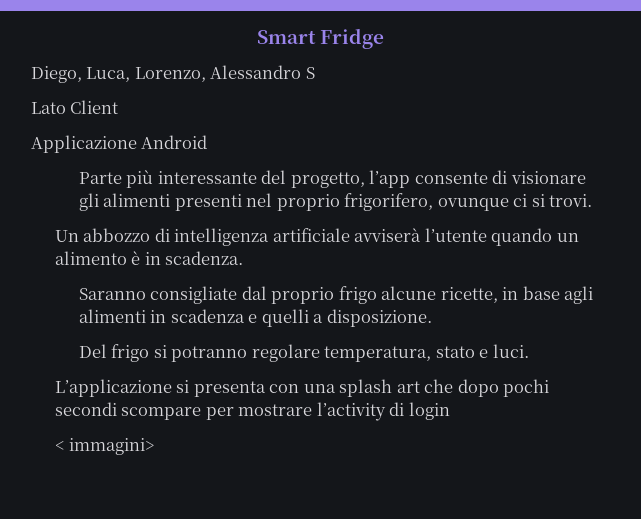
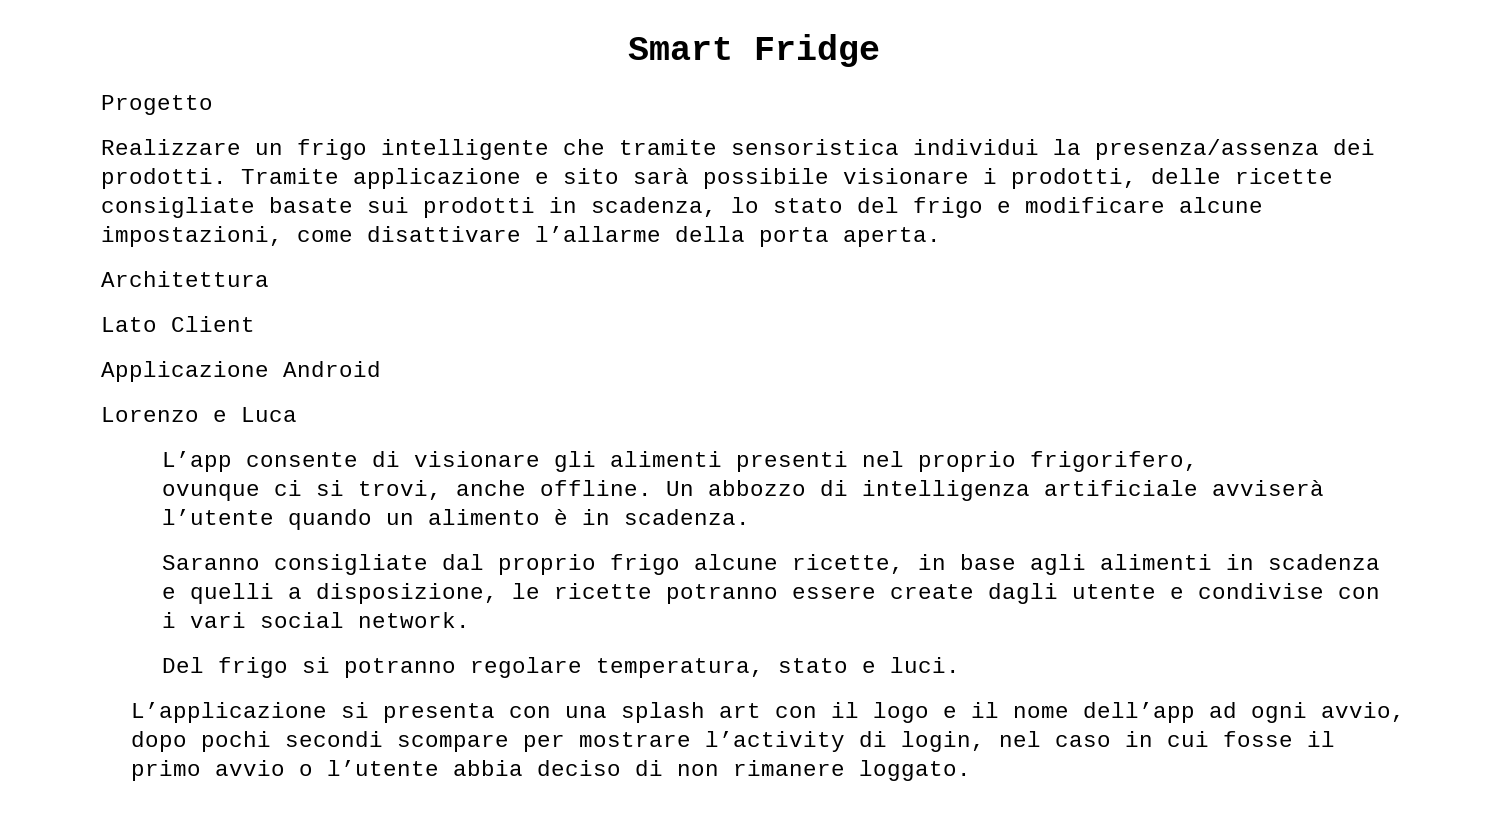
- Diego, Luca, Lorenzo, Alessandro S
+ Progetto
+ Realizzare un frigo intelligente che tramite sensoristica individui la presenza/assenza dei prodotti. Tramite applicazione e sito sarà possibile visionare i prodotti, delle ricette consigliate basate sui prodotti in scadenza, lo stato del frigo e modificare alcune impostazioni, come disattivare l’allarme della porta aperta.
+ Architettura
  Lato Client
  Applicazione Android
- Parte più interessante del progetto, l’app consente di visionare gli alimenti presenti nel proprio frigorifero, ovunque ci si trovi.
- Un abbozzo di intelligenza artificiale avviserà l’utente quando un alimento è in scadenza.
+ Lorenzo e Luca
+ L’app consente di visionare gli alimenti presenti nel proprio frigorifero,
+ ovunque ci si trovi, anche offline. Un abbozzo di intelligenza artificiale avviserà l’utente quando un alimento è in scadenza.
- Saranno consigliate dal proprio frigo alcune ricette, in base agli alimenti in scadenza e quelli a disposizione.
+ Saranno consigliate dal proprio frigo alcune ricette, in base agli alimenti in scadenza e quelli a disposizione, le ricette potranno essere create dagli utente e condivise con i vari social network.
- L’applicazione si presenta con una splash art che dopo pochi secondi scompare per mostrare l’activity di login
- < immagini>
+ L’applicazione si presenta con una splash art con il logo e il nome dell’app ad ogni avvio, dopo pochi secondi scompare per mostrare l’activity di login, nel caso in cui fosse il primo avvio o l’utente abbia deciso di non rimanere loggato.

